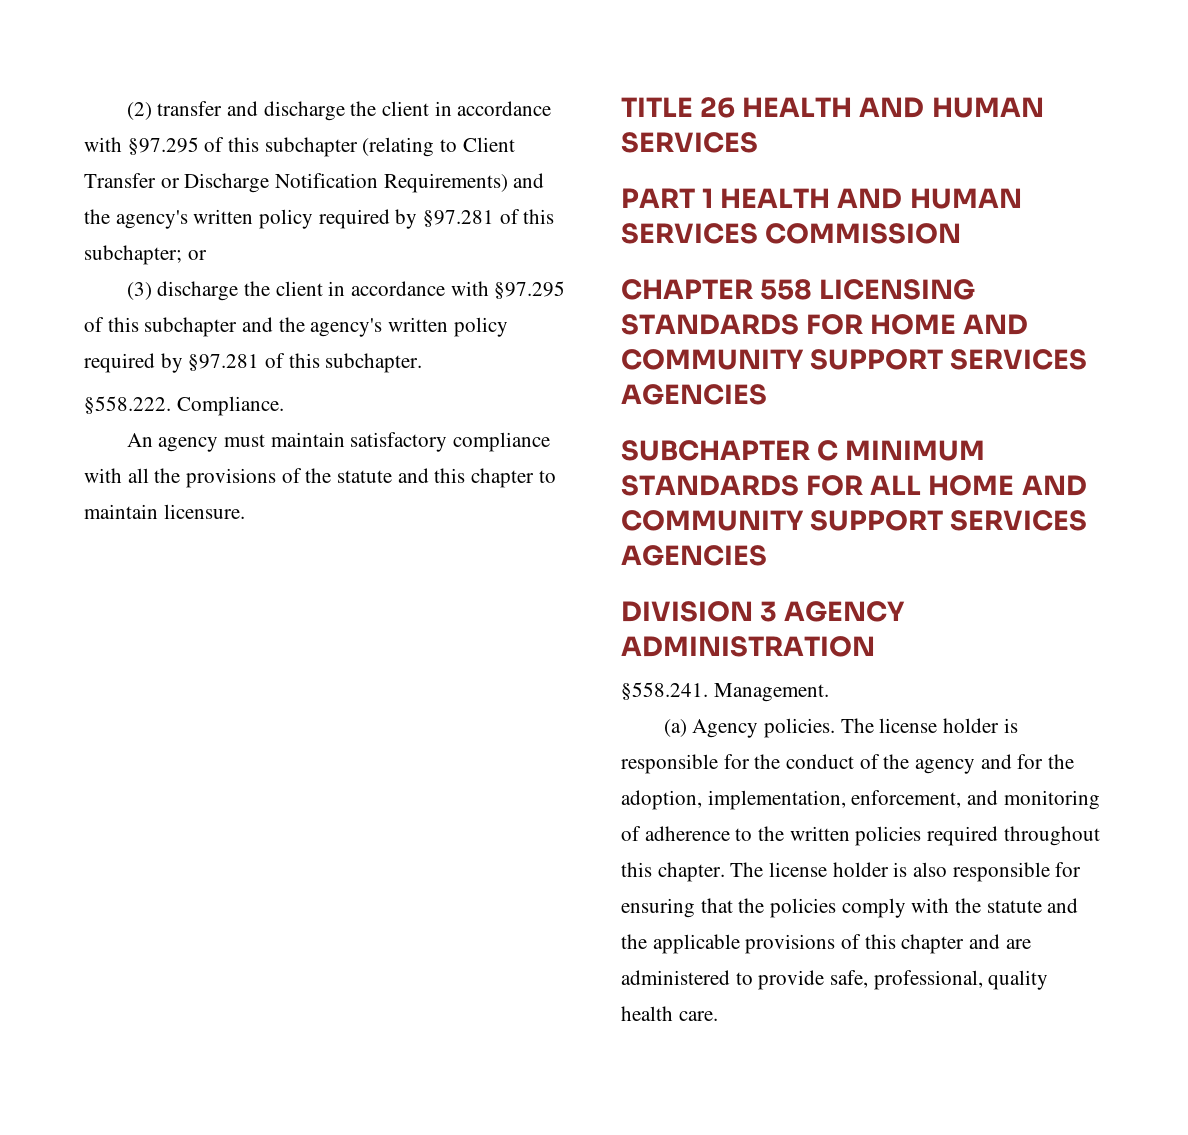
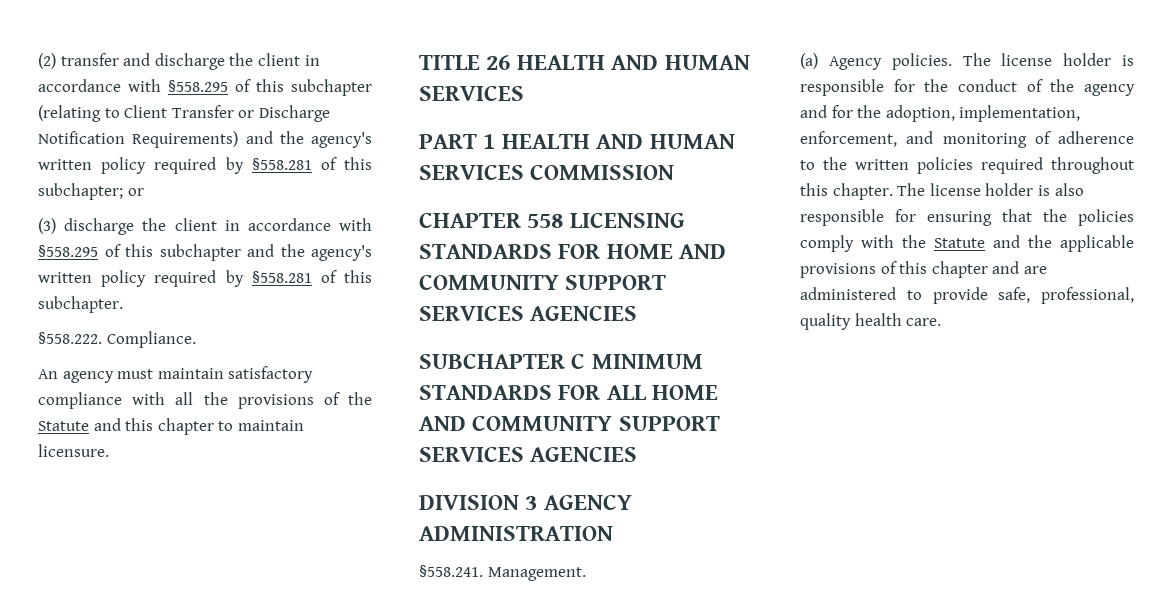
- (2) transfer and discharge the client in accordance with §97.295 of this subchapter (relating to Client Transfer or Discharge Notification Requirements) and the agency's written policy required by §97.281 of this subchapter; or
+ (2) transfer and discharge the client in accordance with §558.295 of this subchapter (relating to Client Transfer or Discharge Notification Requirements) and the agency's written policy required by §558.281 of this subchapter; or
- (3) discharge the client in accordance with §97.295 of this subchapter and the agency's written policy required by §97.281 of this subchapter.
+ (3) discharge the client in accordance with §558.295 of this subchapter and the agency's written policy required by §558.281 of this subchapter.
- An agency must maintain satisfactory compliance with all the provisions of the statute and this chapter to maintain licensure.
+ An agency must maintain satisfactory compliance with all the provisions of the Statute and this chapter to maintain licensure.
- The license holder is also responsible for ensuring that the policies comply with the statute and the applicable provisions of this chapter and are administered to provide safe, professional, quality health care.
+ The license holder is also responsible for ensuring that the policies comply with the Statute and the applicable provisions of this chapter and are administered to provide safe, professional, quality health care.

